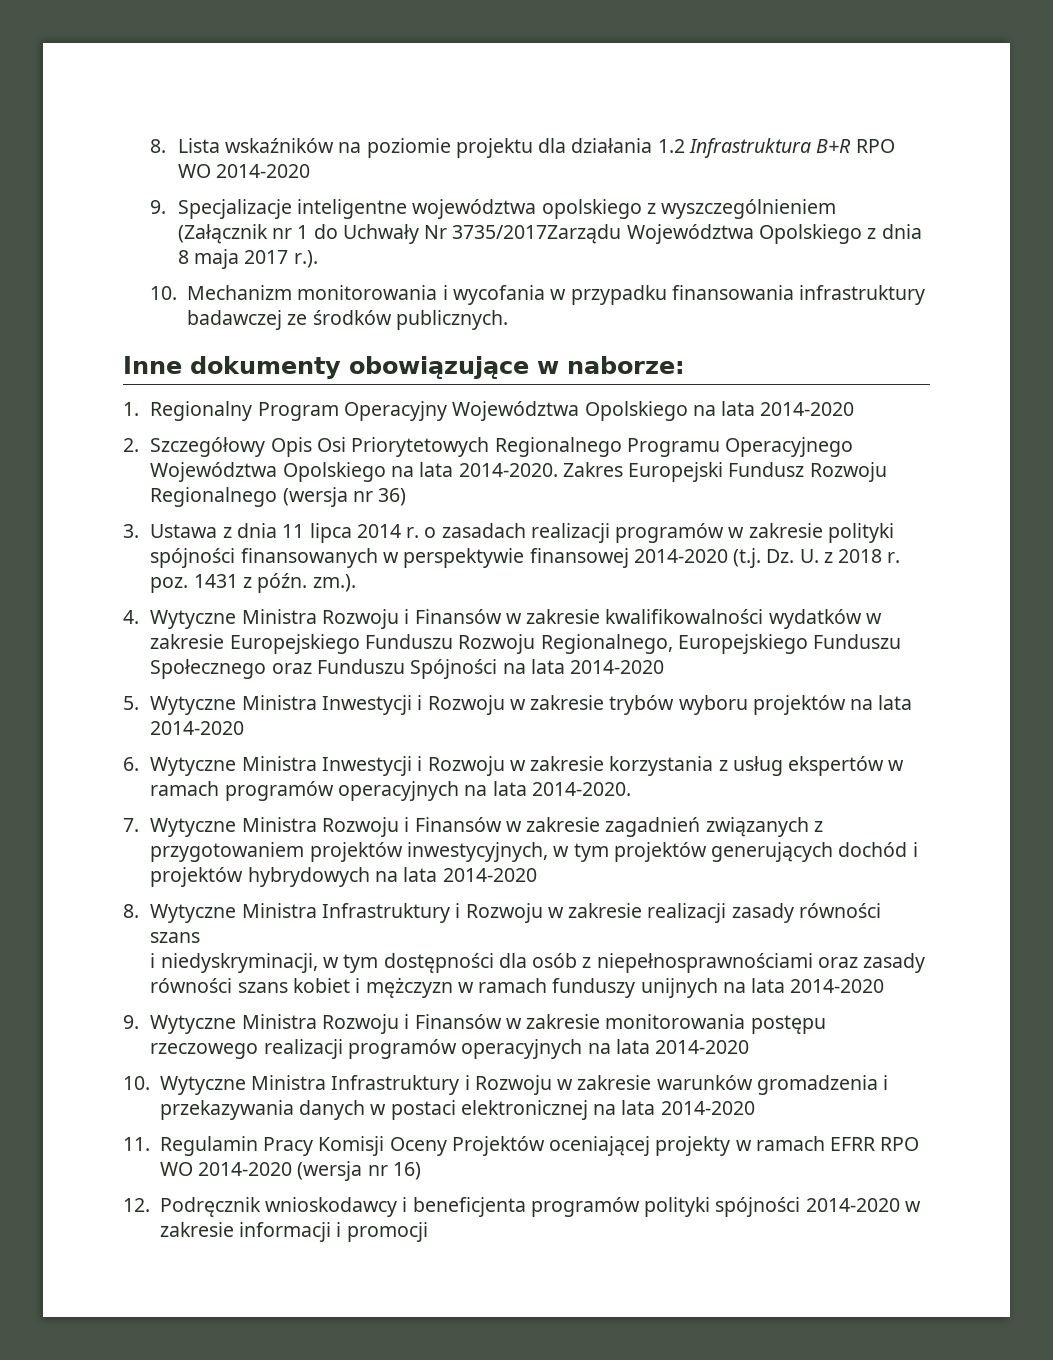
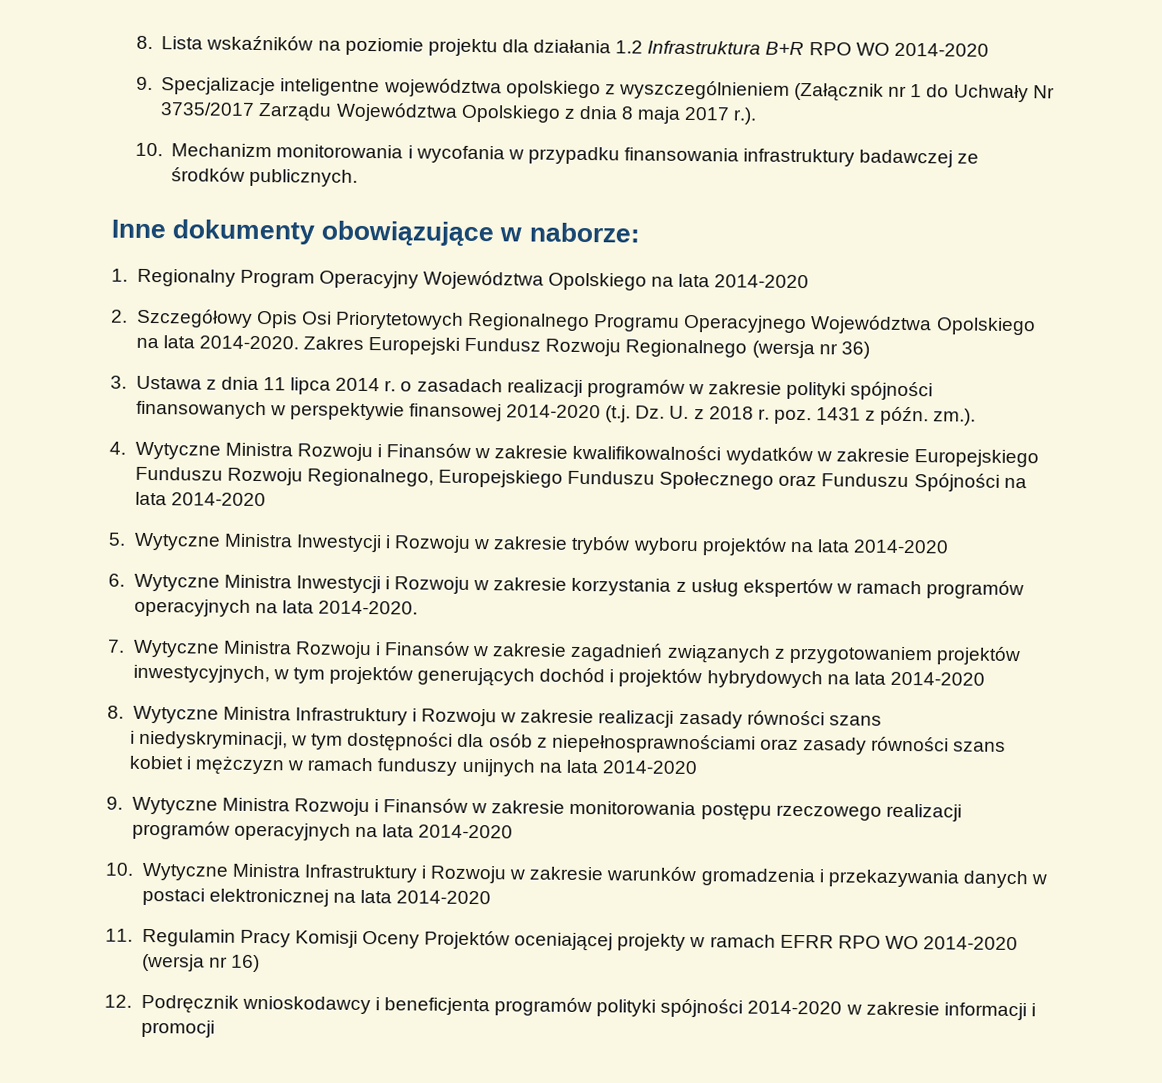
- 9. Specjalizacje inteligentne województwa opolskiego z wyszczególnieniem (Załącznik nr 1 do Uchwały Nr 3735/2017Zarządu Województwa Opolskiego z dnia 8 maja 2017 r.).
+ 9. Specjalizacje inteligentne województwa opolskiego z wyszczególnieniem (Załącznik nr 1 do Uchwały Nr 3735/2017 Zarządu Województwa Opolskiego z dnia 8 maja 2017 r.).

